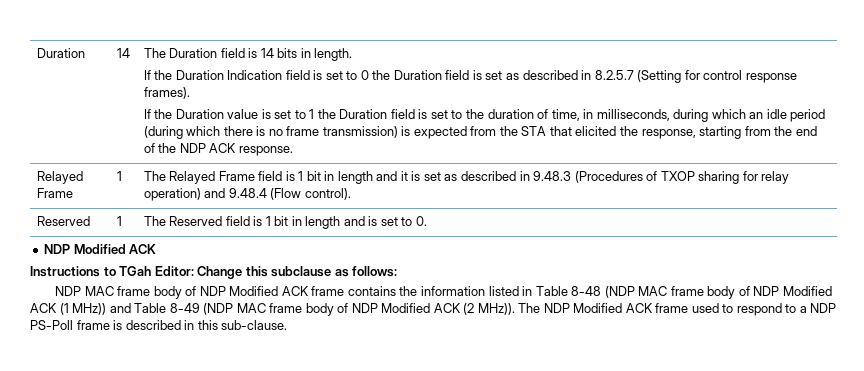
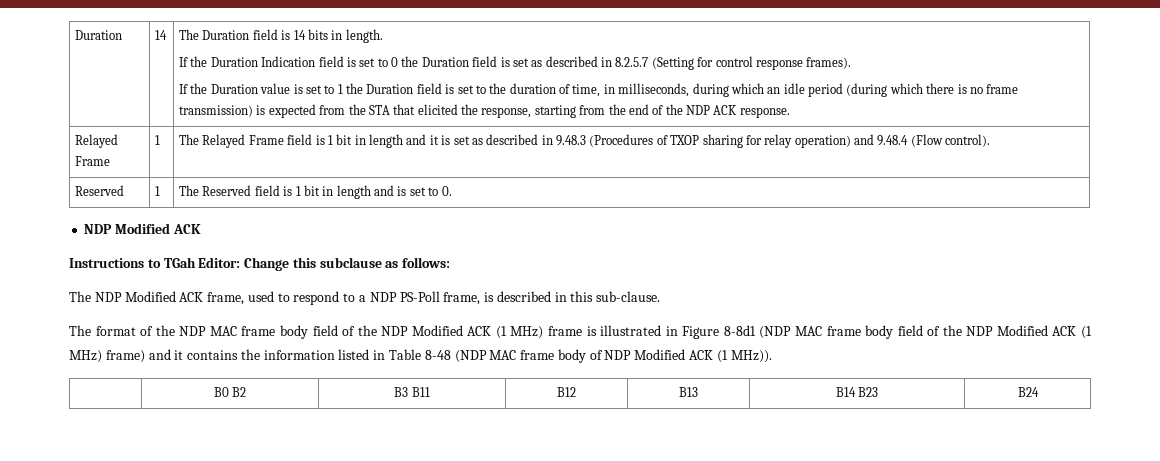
- NDP MAC frame body of NDP Modified ACK frame contains the information listed in Table 8-48 (NDP MAC frame body of NDP Modified ACK (1 MHz)) and Table 8-49 (NDP MAC frame body of NDP Modified ACK (2 MHz)). The NDP Modified ACK frame used to respond to a NDP PS-Poll frame is described in this sub-clause.
+ The NDP Modified ACK frame, used to respond to a NDP PS-Poll frame, is described in this sub-clause.
+ The format of the NDP MAC frame body field of the NDP Modified ACK (1 MHz) frame is illustrated in Figure 8-8d1 (NDP MAC frame body field of the NDP Modified ACK (1 MHz) frame) and it contains the information listed in Table 8-48 (NDP MAC frame body of NDP Modified ACK (1 MHz)).
+ | B0 B2 | B3 B11 | B12 | B13 | B14 B23 | B24

